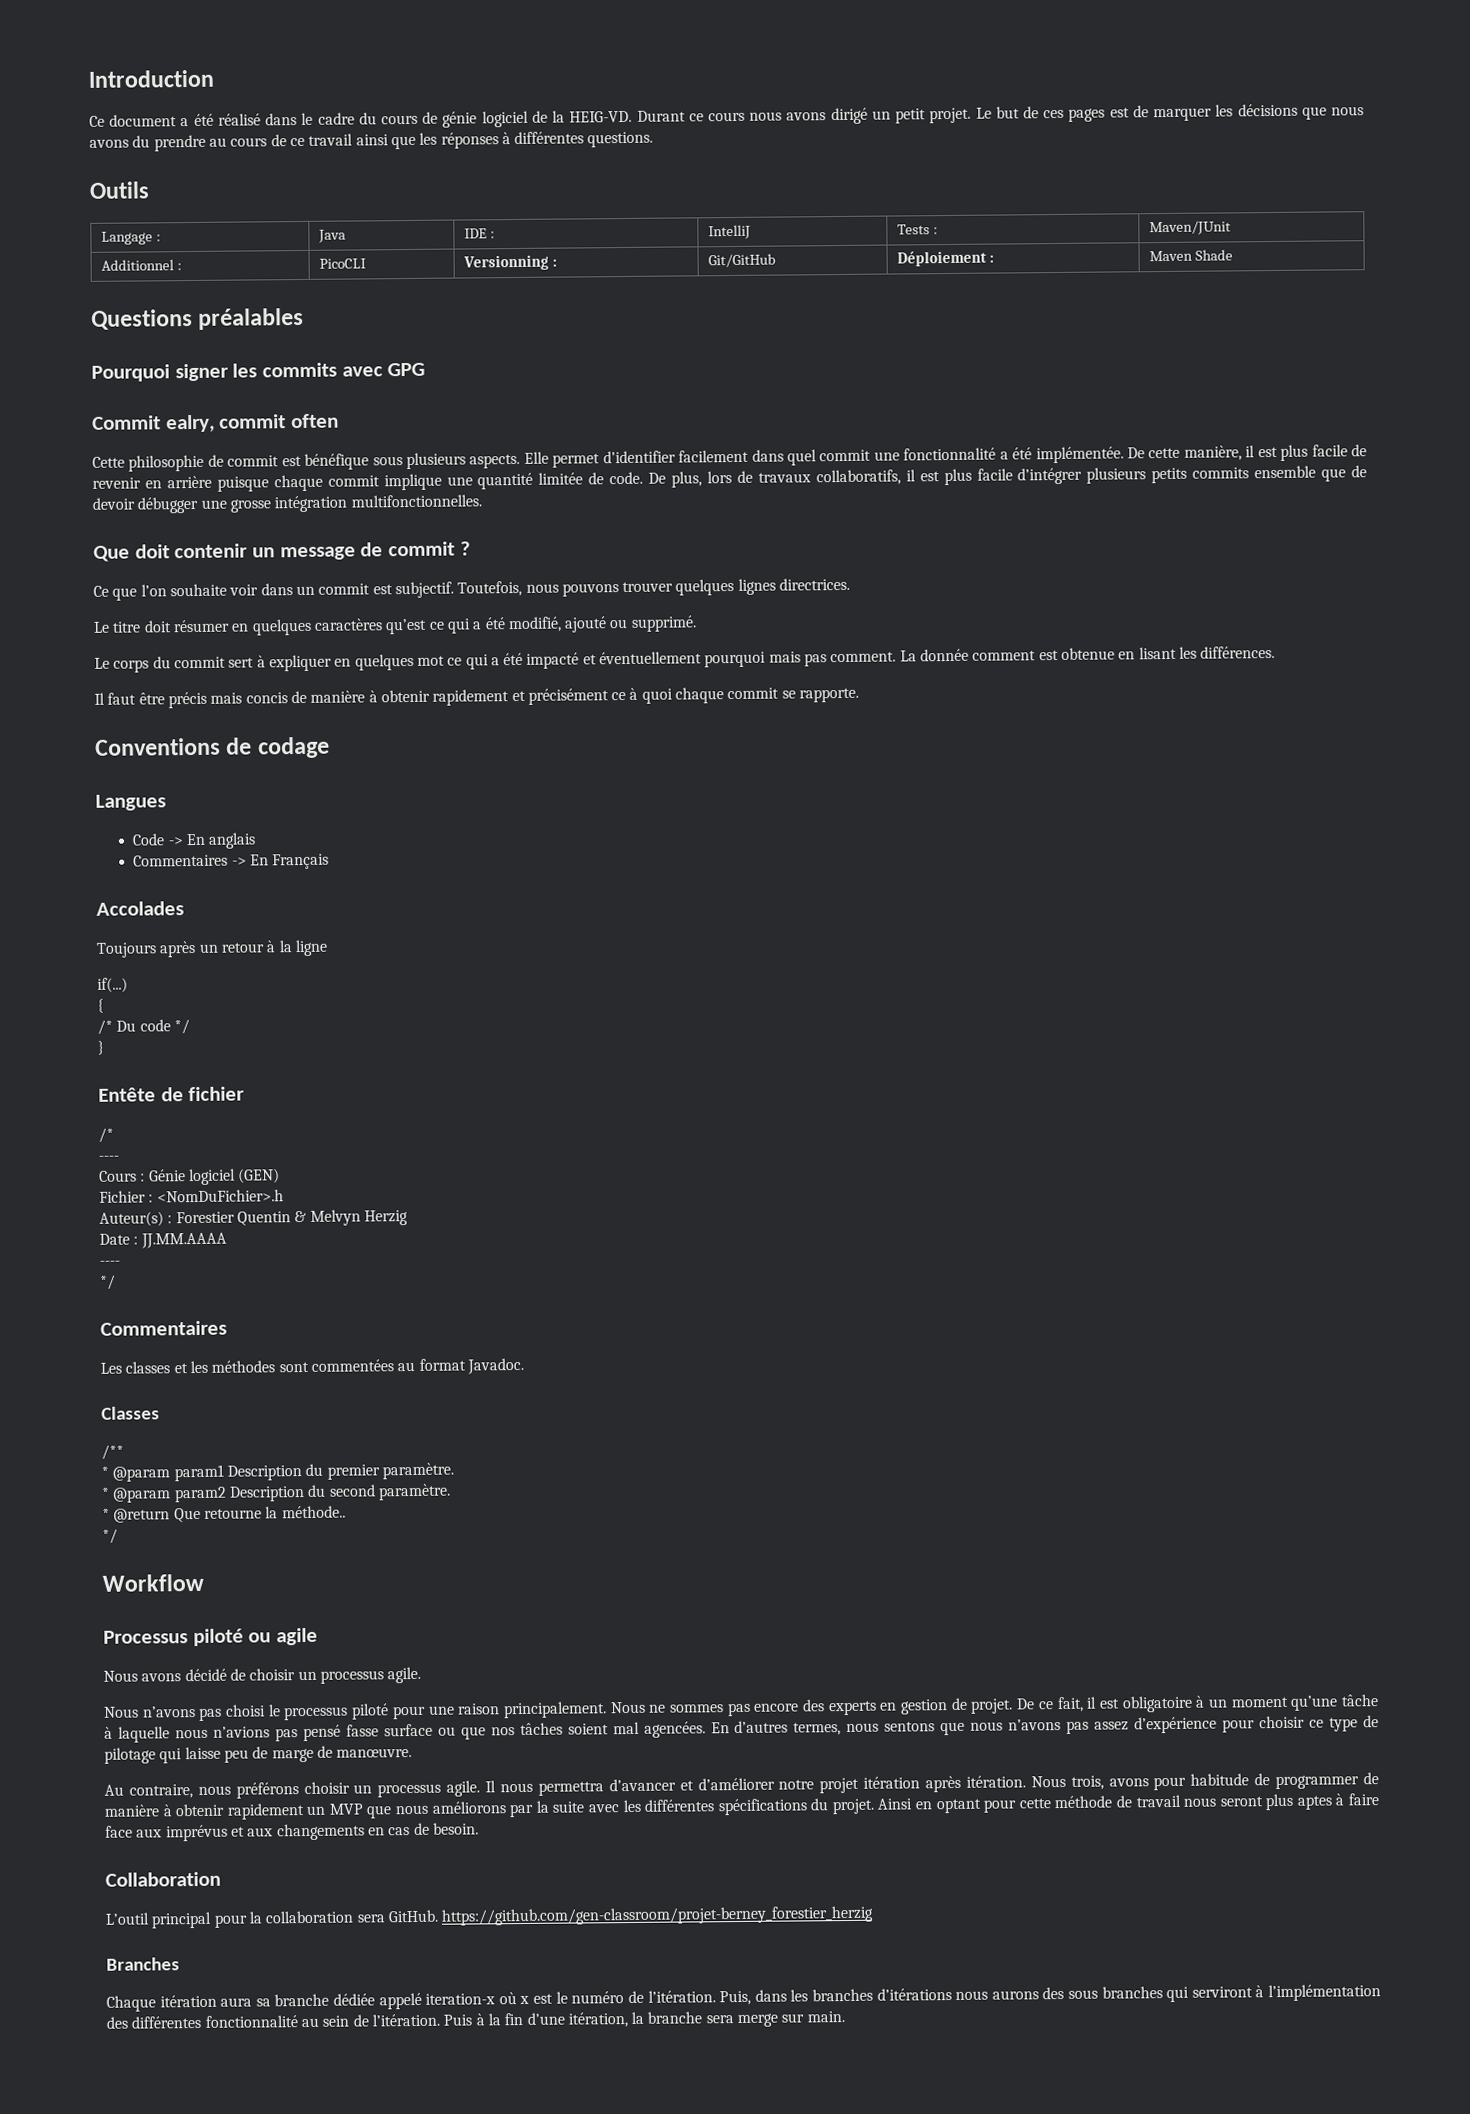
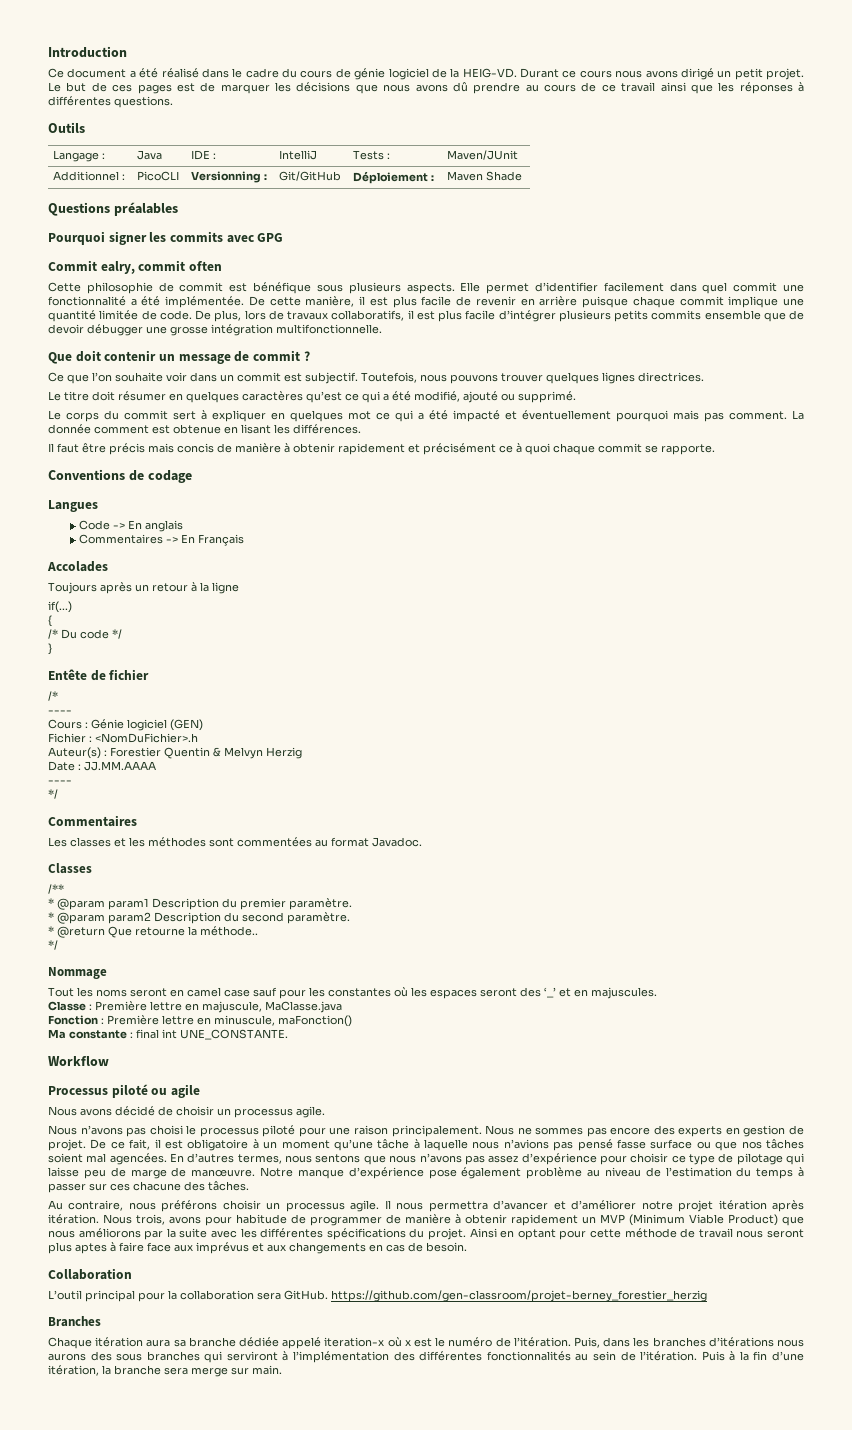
- Le but de ces pages est de marquer les décisions que nous avons du prendre au cours de ce travail ainsi que les réponses à différentes questions.
+ Le but de ces pages est de marquer les décisions que nous avons dû prendre au cours de ce travail ainsi que les réponses à différentes questions.
- De plus, lors de travaux collaboratifs, il est plus facile d’intégrer plusieurs petits commits ensemble que de devoir débugger une grosse intégration multifonctionnelles.
+ De plus, lors de travaux collaboratifs, il est plus facile d’intégrer plusieurs petits commits ensemble que de devoir débugger une grosse intégration multifonctionnelle.
+ Nommage
+ Tout les noms seront en camel case sauf pour les constantes où les espaces seront des ‘_’ et en majuscules.
+ Classe : Première lettre en majuscule, MaClasse.java
+ Fonction : Première lettre en minuscule, maFonction()
+ Ma constante : final int UNE_CONSTANTE.
+ Notre manque d’expérience pose également problème au niveau de l’estimation du temps à passer sur ces chacune des tâches.
- Nous trois, avons pour habitude de programmer de manière à obtenir rapidement un MVP que nous améliorons par la suite avec les différentes spécifications du projet.
+ Nous trois, avons pour habitude de programmer de manière à obtenir rapidement un MVP (Minimum Viable Product) que nous améliorons par la suite avec les différentes spécifications du projet.
- Puis, dans les branches d’itérations nous aurons des sous branches qui serviront à l’implémentation des différentes fonctionnalité au sein de l’itération.
+ Puis, dans les branches d’itérations nous aurons des sous branches qui serviront à l’implémentation des différentes fonctionnalités au sein de l’itération.

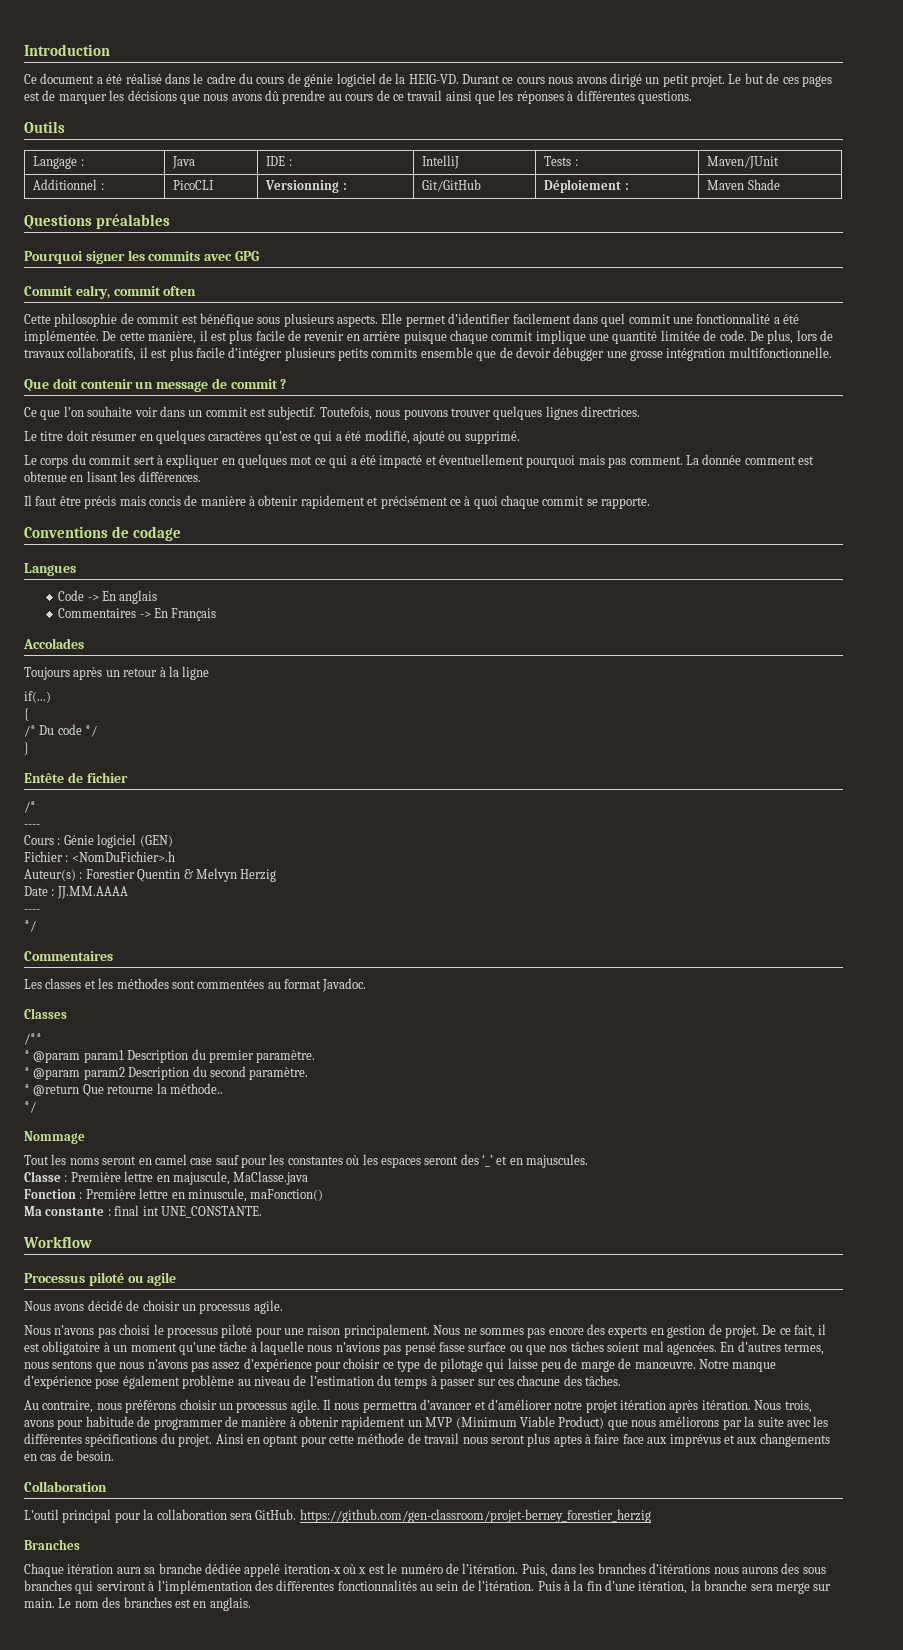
+ Le nom des branches est en anglais.

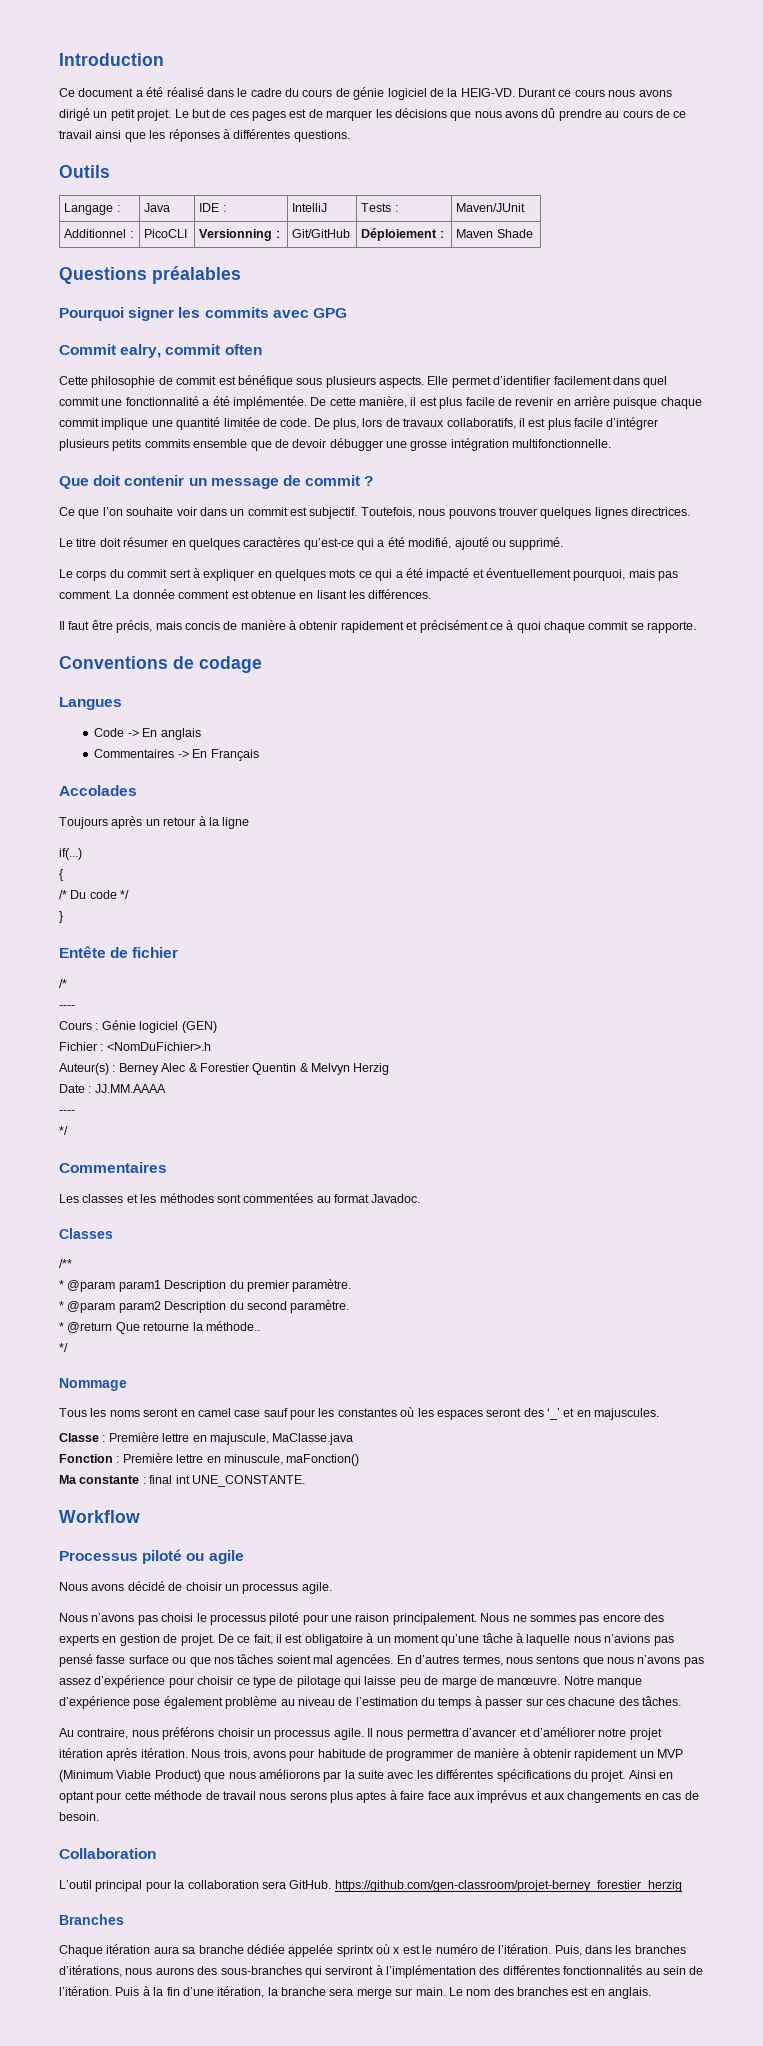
- Le titre doit résumer en quelques caractères qu’est ce qui a été modifié, ajouté ou supprimé.
+ Le titre doit résumer en quelques caractères qu’est-ce qui a été modifié, ajouté ou supprimé.
- Le corps du commit sert à expliquer en quelques mot ce qui a été impacté et éventuellement pourquoi mais pas comment.
+ Le corps du commit sert à expliquer en quelques mots ce qui a été impacté et éventuellement pourquoi, mais pas comment.
- Il faut être précis mais concis de manière à obtenir rapidement et précisément ce à quoi chaque commit se rapporte.
+ Il faut être précis, mais concis de manière à obtenir rapidement et précisément ce à quoi chaque commit se rapporte.
- Auteur(s) : Forestier Quentin & Melvyn Herzig
+ Auteur(s) : Berney Alec & Forestier Quentin & Melvyn Herzig
- Tout les noms seront en camel case sauf pour les constantes où les espaces seront des ‘_’ et en majuscules.
+ Tous les noms seront en camel case sauf pour les constantes où les espaces seront des ‘_’ et en majuscules.
- Ainsi en optant pour cette méthode de travail nous seront plus aptes à faire face aux imprévus et aux changements en cas de besoin.
+ Ainsi en optant pour cette méthode de travail nous serons plus aptes à faire face aux imprévus et aux changements en cas de besoin.
- Chaque itération aura sa branche dédiée appelé iteration-x où x est le numéro de l’itération.
+ Chaque itération aura sa branche dédiée appelée sprintx où x est le numéro de l’itération.
- Puis, dans les branches d’itérations nous aurons des sous branches qui serviront à l’implémentation des différentes fonctionnalités au sein de l’itération.
+ Puis, dans les branches d’itérations, nous aurons des sous-branches qui serviront à l’implémentation des différentes fonctionnalités au sein de l’itération.

